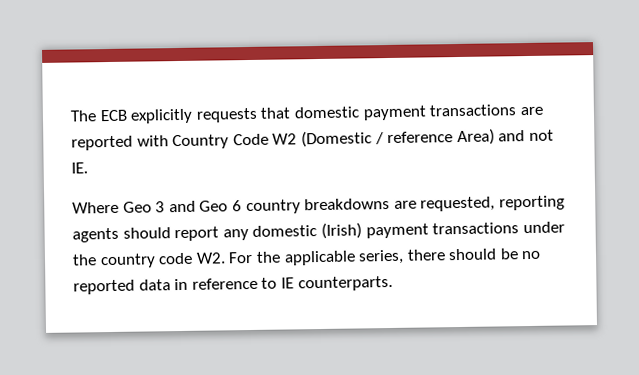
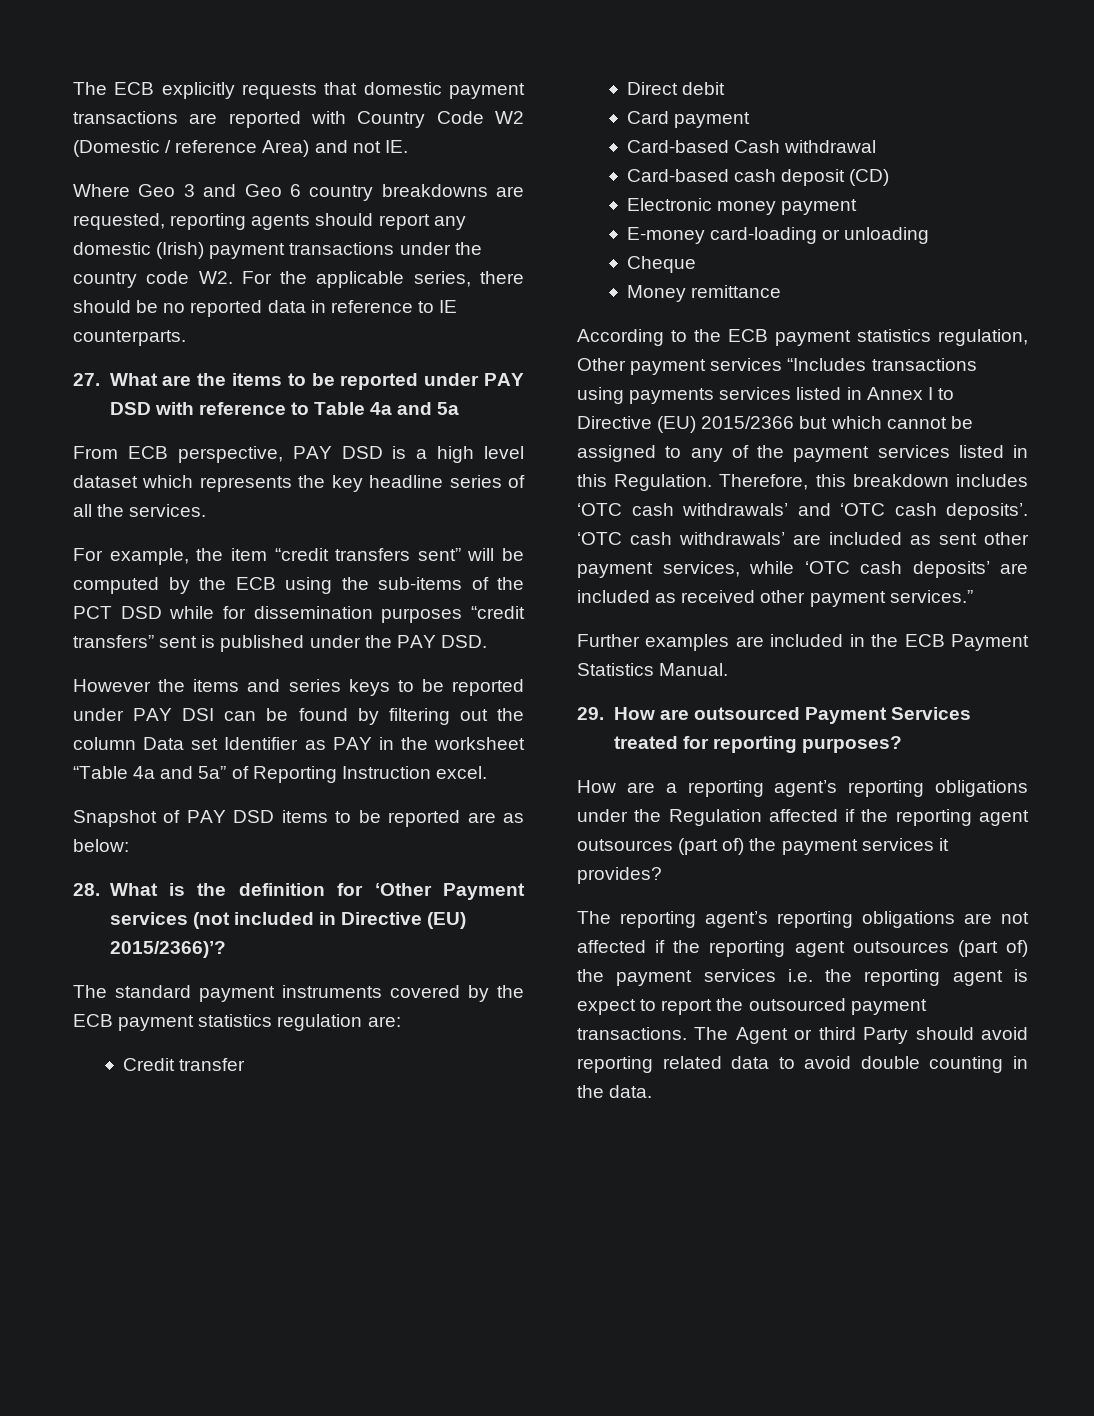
+ 27. What are the items to be reported under PAY DSD with reference to Table 4a and 5a
+ From ECB perspective, PAY DSD is a high level dataset which represents the key headline series of all the services.
+ For example, the item “credit transfers sent” will be computed by the ECB using the sub-items of the PCT DSD while for dissemination purposes “credit transfers” sent is published under the PAY DSD.
+ However the items and series keys to be reported under PAY DSI can be found by filtering out the column Data set Identifier as PAY in the worksheet “Table 4a and 5a” of Reporting Instruction excel.
+ Snapshot of PAY DSD items to be reported are as below:
+ 28. What is the definition for ‘Other Payment services (not included in Directive (EU) 2015/2366)’?
+ The standard payment instruments covered by the ECB payment statistics regulation are:
+ Credit transfer
+ Direct debit
+ Card payment
+ Card-based Cash withdrawal
+ Card-based cash deposit (CD)
+ Electronic money payment
+ E-money card-loading or unloading
+ Cheque
+ Money remittance
+ According to the ECB payment statistics regulation, Other payment services “Includes transactions using payments services listed in Annex I to Directive (EU) 2015/2366 but which cannot be assigned to any of the payment services listed in this Regulation. Therefore, this breakdown includes ‘OTC cash withdrawals’ and ‘OTC cash deposits’. ‘OTC cash withdrawals’ are included as sent other payment services, while ‘OTC cash deposits’ are included as received other payment services.”
+ Further examples are included in the ECB Payment Statistics Manual.
+ 29. How are outsourced Payment Services treated for reporting purposes?
+ How are a reporting agent’s reporting obligations under the Regulation affected if the reporting agent outsources (part of) the payment services it provides?
+ The reporting agent’s reporting obligations are not affected if the reporting agent outsources (part of) the payment services i.e. the reporting agent is expect to report the outsourced payment transactions. The Agent or third Party should avoid reporting related data to avoid double counting in the data.

